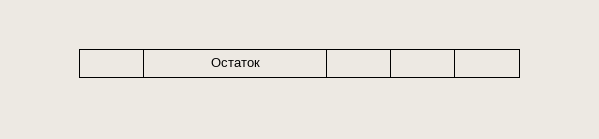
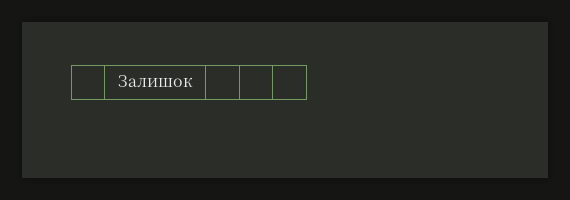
- | Остаток | | |
+ | Залишок | | |

